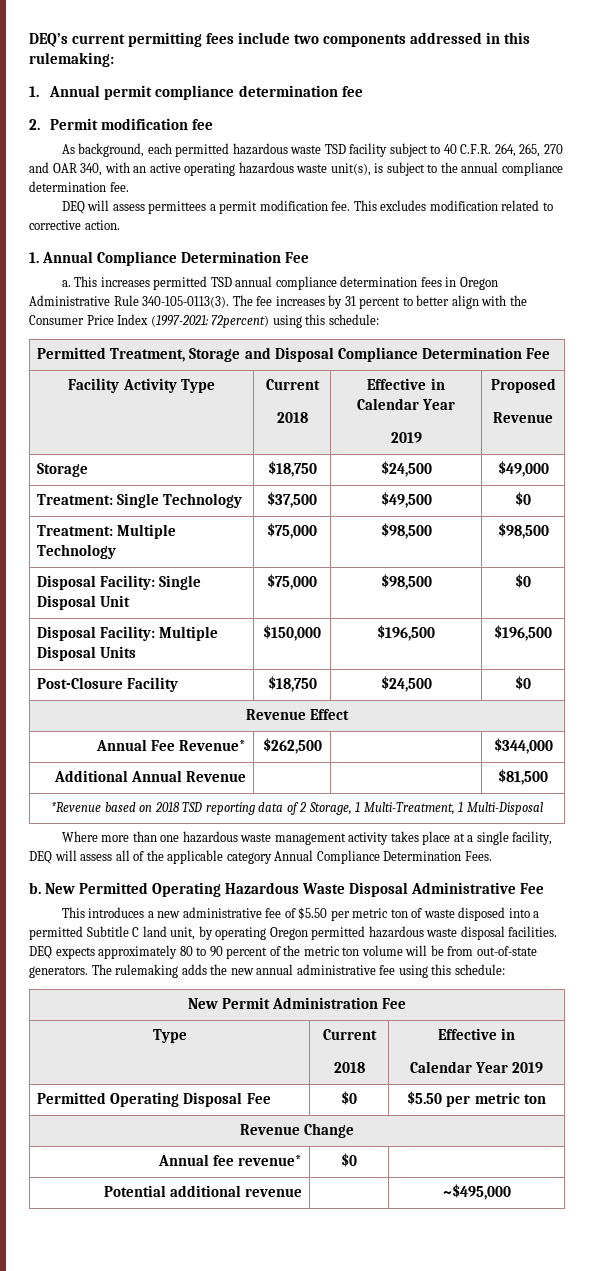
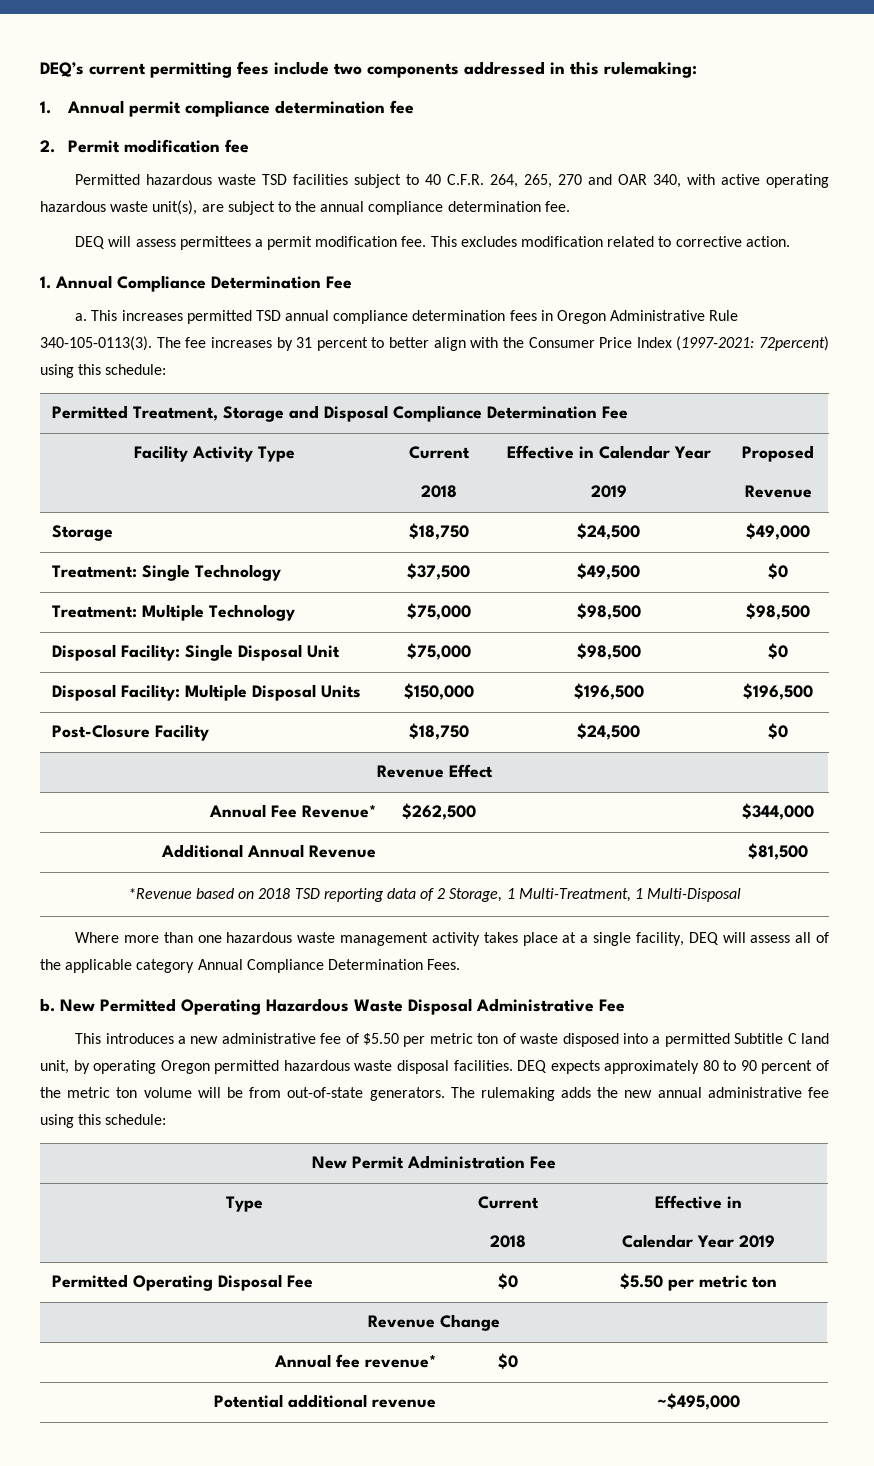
- As background, each permitted hazardous waste TSD facility subject to 40 C.F.R. 264, 265, 270 and OAR 340, with an active operating hazardous waste unit(s), is subject to the annual compliance determination fee.
+ Permitted hazardous waste TSD facilities subject to 40 C.F.R. 264, 265, 270 and OAR 340, with active operating hazardous waste unit(s), are subject to the annual compliance determination fee.

